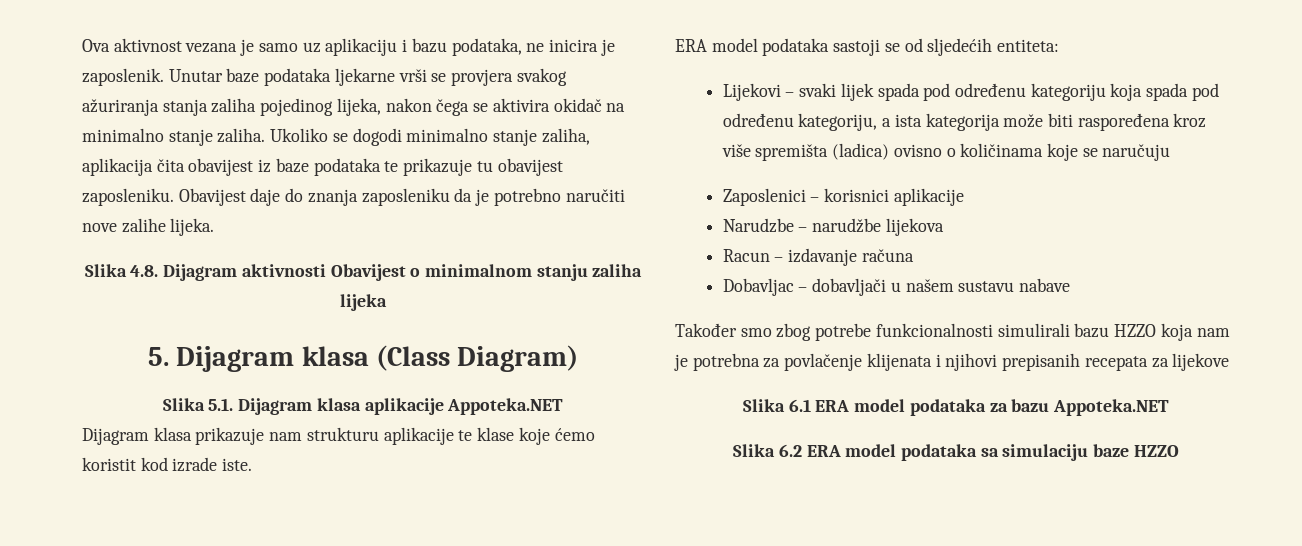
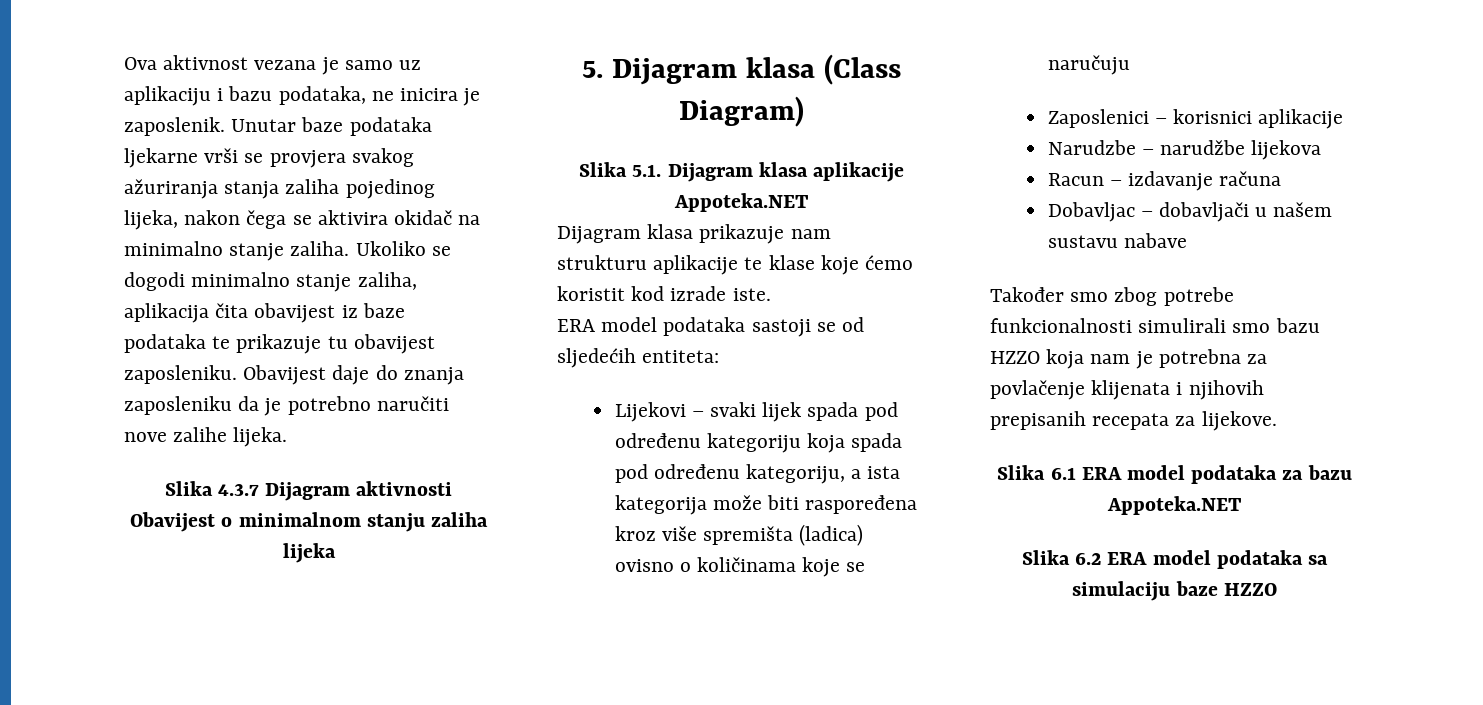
- Slika 4.8. Dijagram aktivnosti Obavijest o minimalnom stanju zaliha lijeka
+ Slika 4.3.7 Dijagram aktivnosti Obavijest o minimalnom stanju zaliha lijeka
- Također smo zbog potrebe funkcionalnosti simulirali bazu HZZO koja nam je potrebna za povlačenje klijenata i njihovi prepisanih recepata za lijekove
+ Također smo zbog potrebe funkcionalnosti simulirali smo bazu HZZO koja nam je potrebna za povlačenje klijenata i njihovih prepisanih recepata za lijekove.

